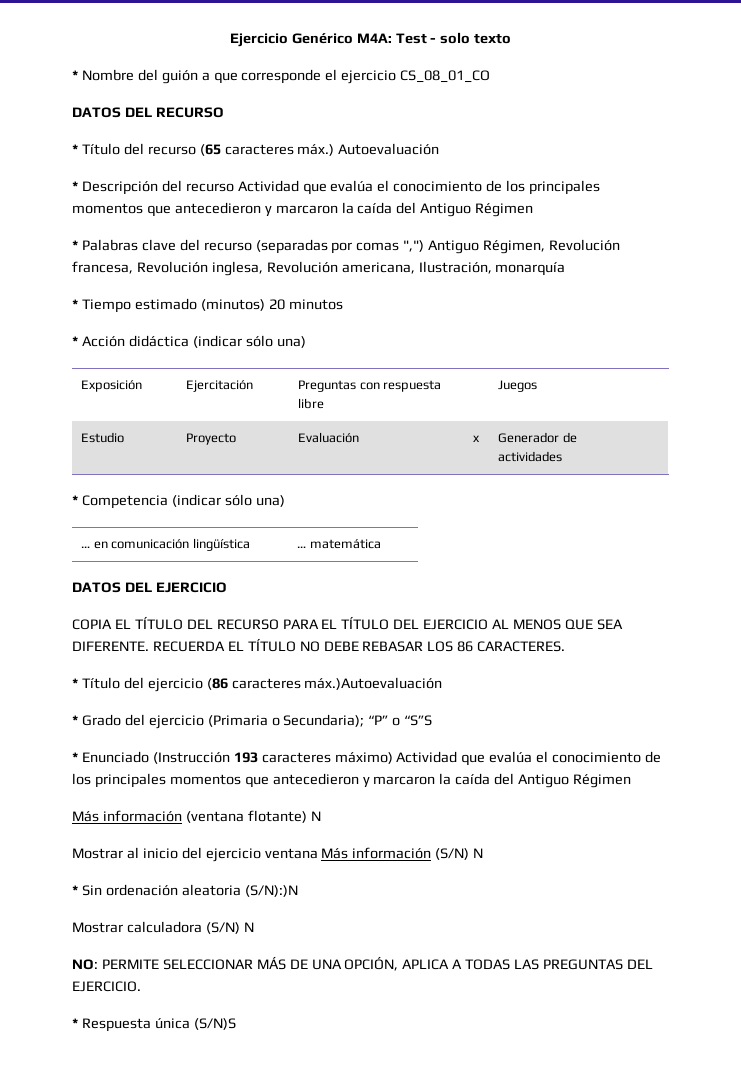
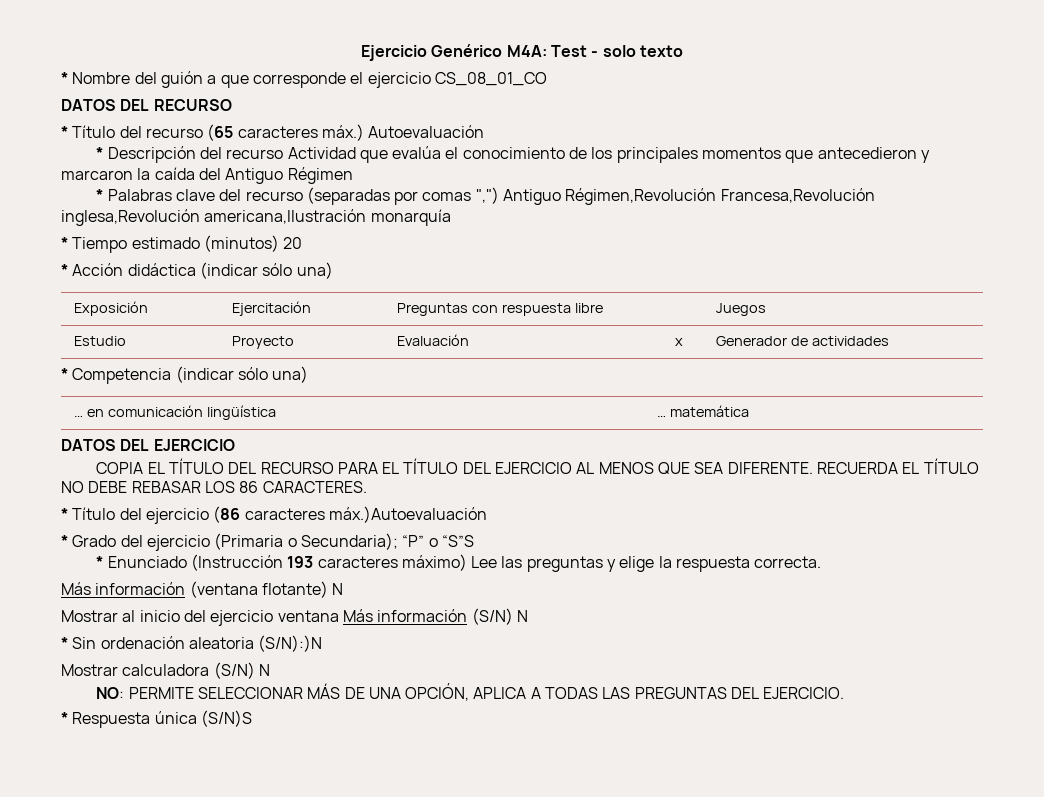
- * Palabras clave del recurso (separadas por comas ",") Antiguo Régimen, Revolución francesa, Revolución inglesa, Revolución americana, Ilustración, monarquía
+ * Palabras clave del recurso (separadas por comas ",") Antiguo Régimen,Revolución Francesa,Revolución inglesa,Revolución americana,Ilustración monarquía
- * Tiempo estimado (minutos) 20 minutos
+ * Tiempo estimado (minutos) 20
- * Enunciado (Instrucción 193 caracteres máximo) Actividad que evalúa el conocimiento de los principales momentos que antecedieron y marcaron la caída del Antiguo Régimen
+ * Enunciado (Instrucción 193 caracteres máximo) Lee las preguntas y elige la respuesta correcta.

